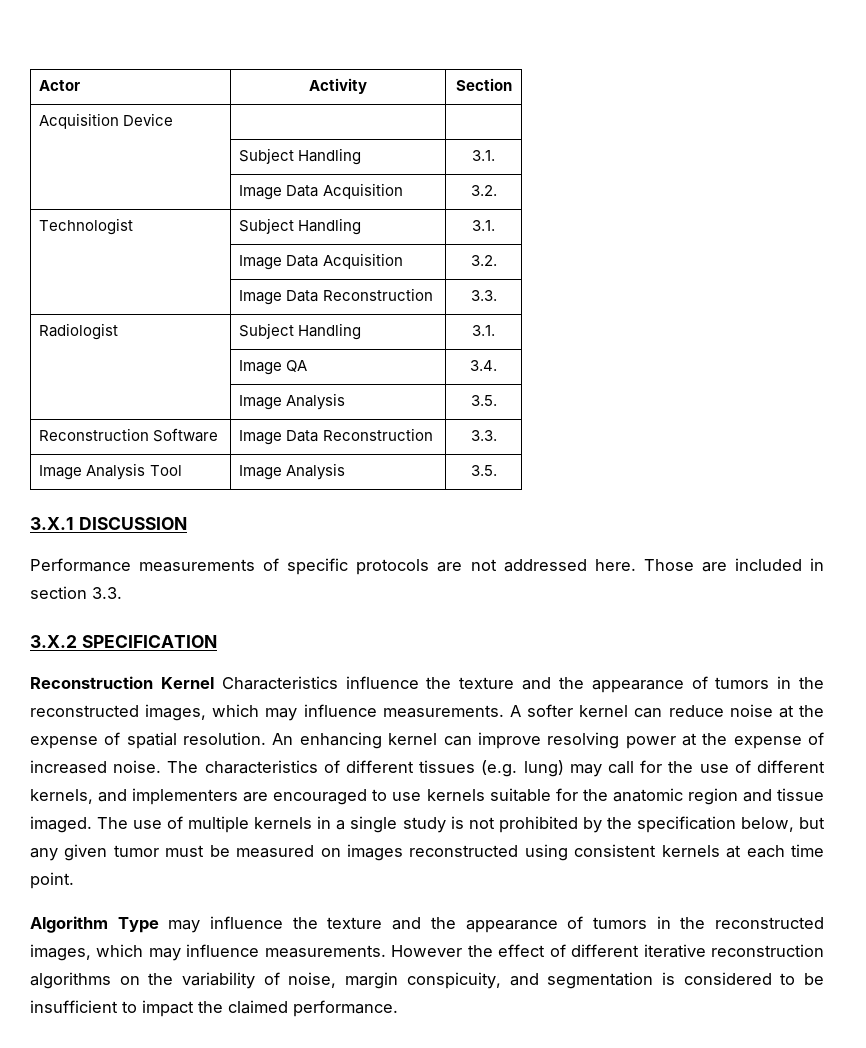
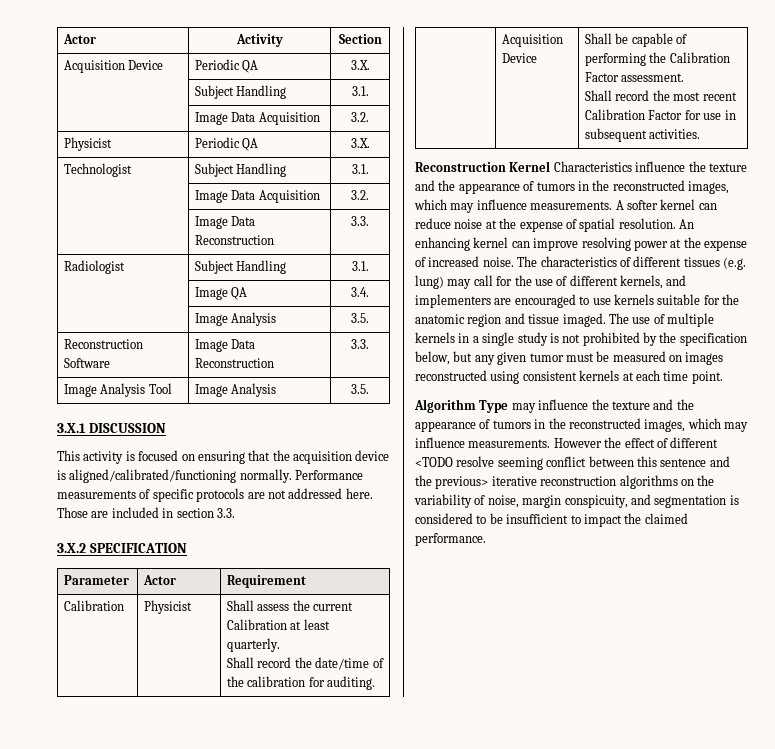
- Acquisition Device | |
+ Acquisition Device | Periodic QA | 3.X.
  | Subject Handling | 3.1.
  | Image Data Acquisition | 3.2.
+ Physicist | Periodic QA | 3.X.
+ This activity is focused on ensuring that the acquisition device is aligned/calibrated/functioning normally.
+ Parameter | Actor | Requirement
+ Calibration | Physicist | Shall assess the current Calibration at least quarterly.
+ Shall record the date/time of the calibration for auditing.
+ | Acquisition Device | Shall be capable of performing the Calibration Factor assessment.
+ Shall record the most recent Calibration Factor for use in subsequent activities.
- However the effect of different iterative reconstruction algorithms on the variability of noise, margin conspicuity, and segmentation is considered to be insufficient to impact the claimed performance.
+ However the effect of different <TODO resolve seeming conflict between this sentence and the previous> iterative reconstruction algorithms on the variability of noise, margin conspicuity, and segmentation is considered to be insufficient to impact the claimed performance.

